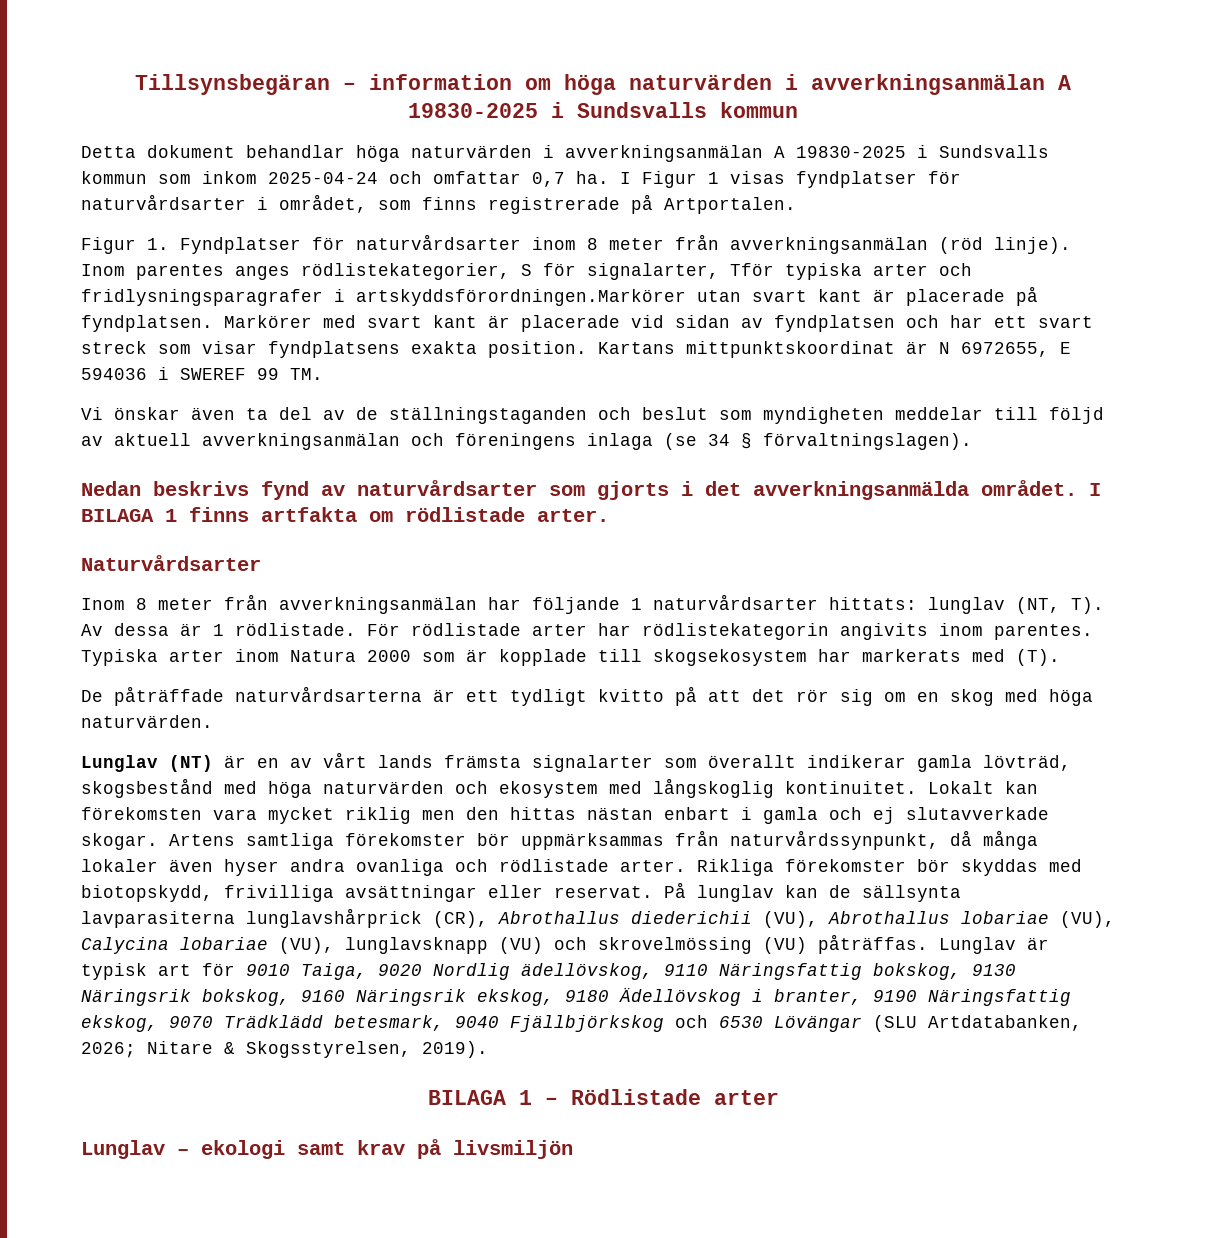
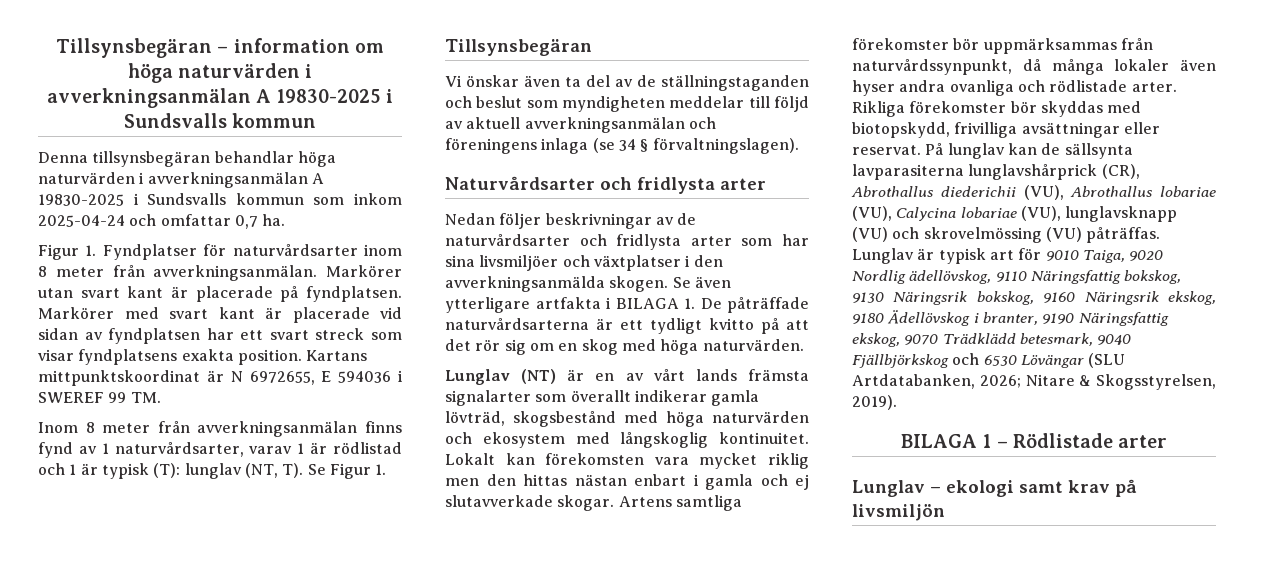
- Detta dokument behandlar höga naturvärden i avverkningsanmälan A 19830-2025 i Sundsvalls kommun som inkom 2025-04-24 och omfattar 0,7 ha. I Figur 1 visas fyndplatser för naturvårdsarter i området, som finns registrerade på Artportalen.
+ Denna tillsynsbegäran behandlar höga naturvärden i avverkningsanmälan A 19830-2025 i Sundsvalls kommun som inkom 2025-04-24 och omfattar 0,7 ha.
- Figur 1. Fyndplatser för naturvårdsarter inom 8 meter från avverkningsanmälan (röd linje). Inom parentes anges rödlistekategorier, S för signalarter, Tför typiska arter och fridlysningsparagrafer i artskyddsförordningen.Markörer utan svart kant är placerade på fyndplatsen.
+ Figur 1. Fyndplatser för naturvårdsarter inom 8 meter från avverkningsanmälan. Markörer utan svart kant är placerade på fyndplatsen.
- Markörer med svart kant är placerade vid sidan av fyndplatsen och har ett svart streck som visar fyndplatsens exakta position.
+ Markörer med svart kant är placerade vid sidan av fyndplatsen har ett svart streck som visar fyndplatsens exakta position.
+ Inom 8 meter från avverkningsanmälan finns fynd av 1 naturvårdsarter, varav 1 är rödlistad och 1 är typisk (T): lunglav (NT, T). Se Figur 1.
+ Tillsynsbegäran
- Nedan beskrivs fynd av naturvårdsarter som gjorts i det avverkningsanmälda området. I BILAGA 1 finns artfakta om rödlistade arter.
- Naturvårdsarter
- Inom 8 meter från avverkningsanmälan har följande 1 naturvårdsarter hittats: lunglav (NT, T). Av dessa är 1 rödlistade. För rödlistade arter har rödlistekategorin angivits inom parentes. Typiska arter inom Natura 2000 som är kopplade till skogsekosystem har markerats med (T).
- De påträffade naturvårdsarterna är ett tydligt kvitto på att det rör sig om en skog med höga naturvärden.
+ Naturvårdsarter och fridlysta arter
+ Nedan följer beskrivningar av de naturvårdsarter och fridlysta arter som har sina livsmiljöer och växtplatser i den avverkningsanmälda skogen. Se även ytterligare artfakta i BILAGA 1. De påträffade naturvårdsarterna är ett tydligt kvitto på att det rör sig om en skog med höga naturvärden.

